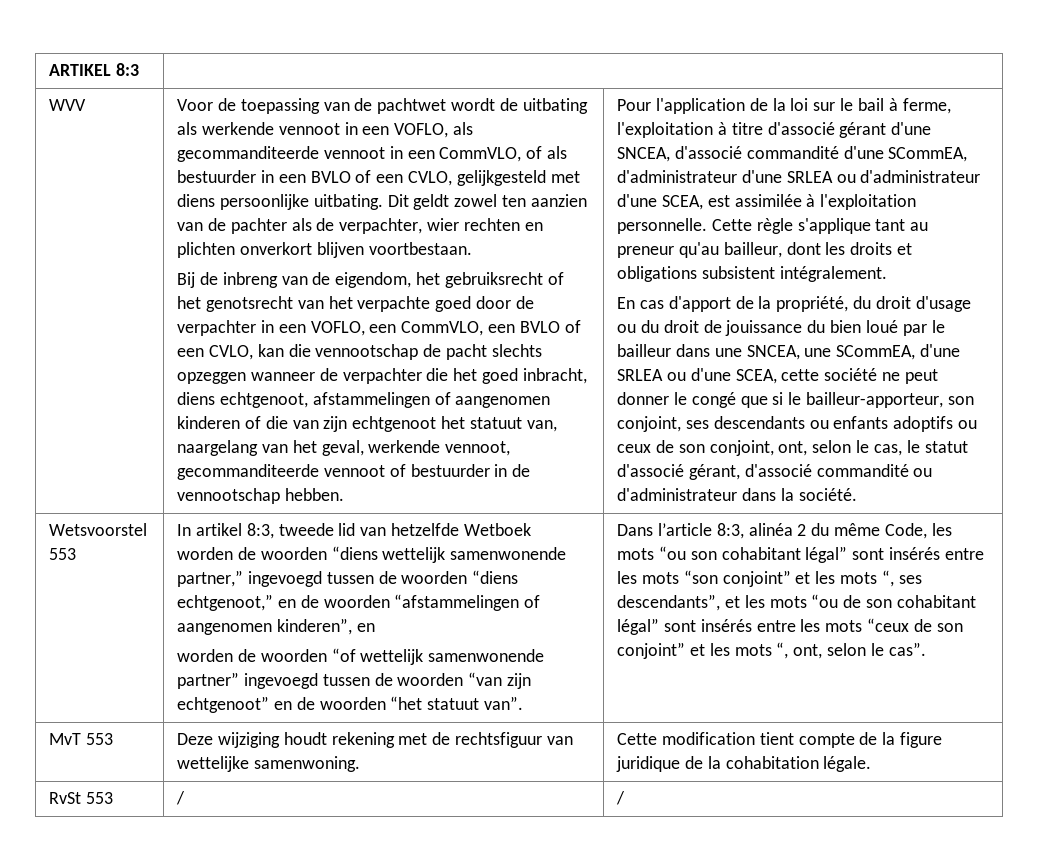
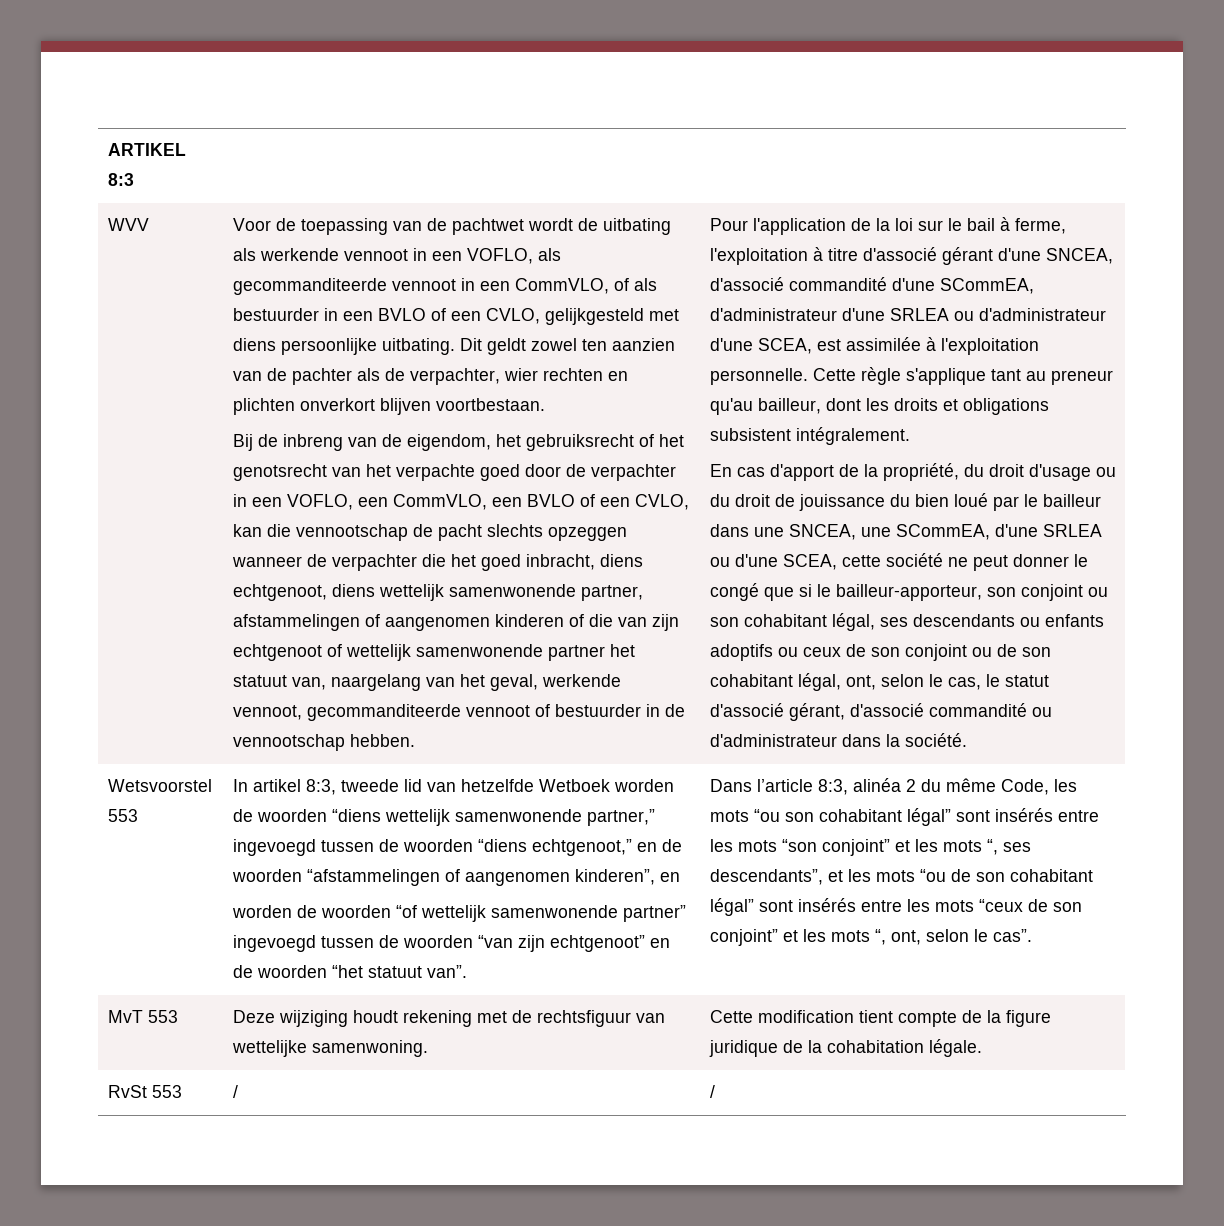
- Bij de inbreng van de eigendom, het gebruiksrecht of het genotsrecht van het verpachte goed door de verpachter in een VOFLO, een CommVLO, een BVLO of een CVLO, kan die vennootschap de pacht slechts opzeggen wanneer de verpachter die het goed inbracht, diens echtgenoot, afstammelingen of aangenomen kinderen of die van zijn echtgenoot het statuut van, naargelang van het geval, werkende vennoot, gecommanditeerde vennoot of bestuurder in de vennootschap hebben.
+ Bij de inbreng van de eigendom, het gebruiksrecht of het genotsrecht van het verpachte goed door de verpachter in een VOFLO, een CommVLO, een BVLO of een CVLO, kan die vennootschap de pacht slechts opzeggen wanneer de verpachter die het goed inbracht, diens echtgenoot, diens wettelijk samenwonende partner, afstammelingen of aangenomen kinderen of die van zijn echtgenoot of wettelijk samenwonende partner het statuut van, naargelang van het geval, werkende vennoot, gecommanditeerde vennoot of bestuurder in de vennootschap hebben.
- En cas d'apport de la propriété, du droit d'usage ou du droit de jouissance du bien loué par le bailleur dans une SNCEA, une SCommEA, d'une SRLEA ou d'une SCEA, cette société ne peut donner le congé que si le bailleur-apporteur, son conjoint, ses descendants ou enfants adoptifs ou ceux de son conjoint, ont, selon le cas, le statut d'associé gérant, d'associé commandité ou d'administrateur dans la société.
+ En cas d'apport de la propriété, du droit d'usage ou du droit de jouissance du bien loué par le bailleur dans une SNCEA, une SCommEA, d'une SRLEA ou d'une SCEA, cette société ne peut donner le congé que si le bailleur-apporteur, son conjoint ou son cohabitant légal, ses descendants ou enfants adoptifs ou ceux de son conjoint ou de son cohabitant légal, ont, selon le cas, le statut d'associé gérant, d'associé commandité ou d'administrateur dans la société.

